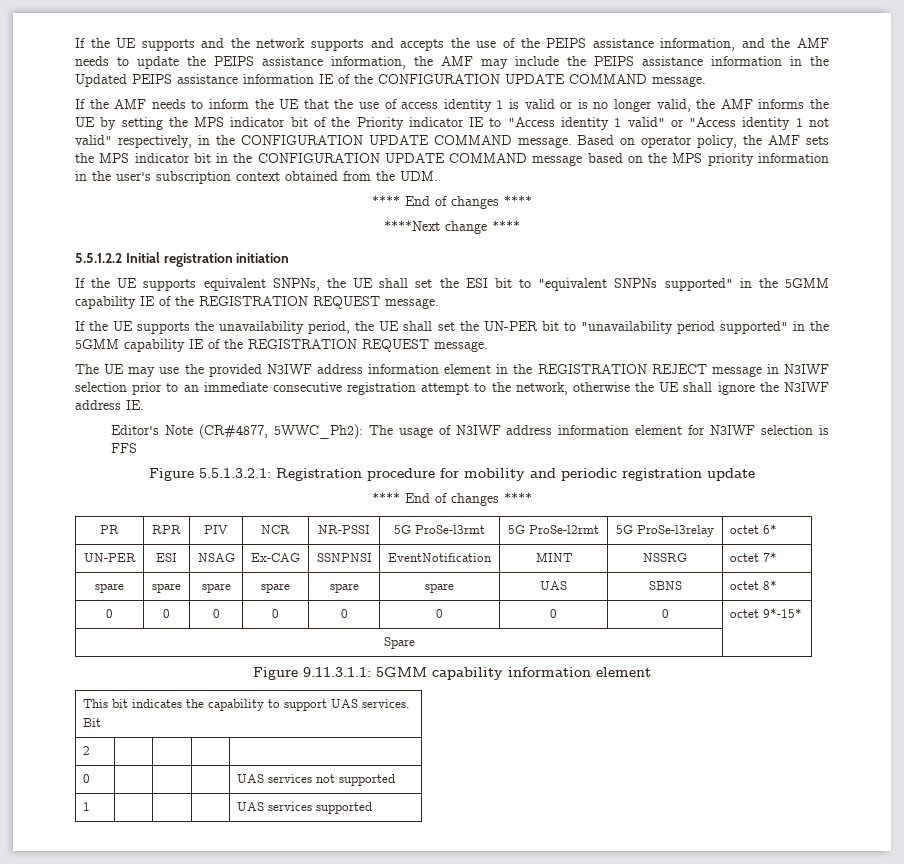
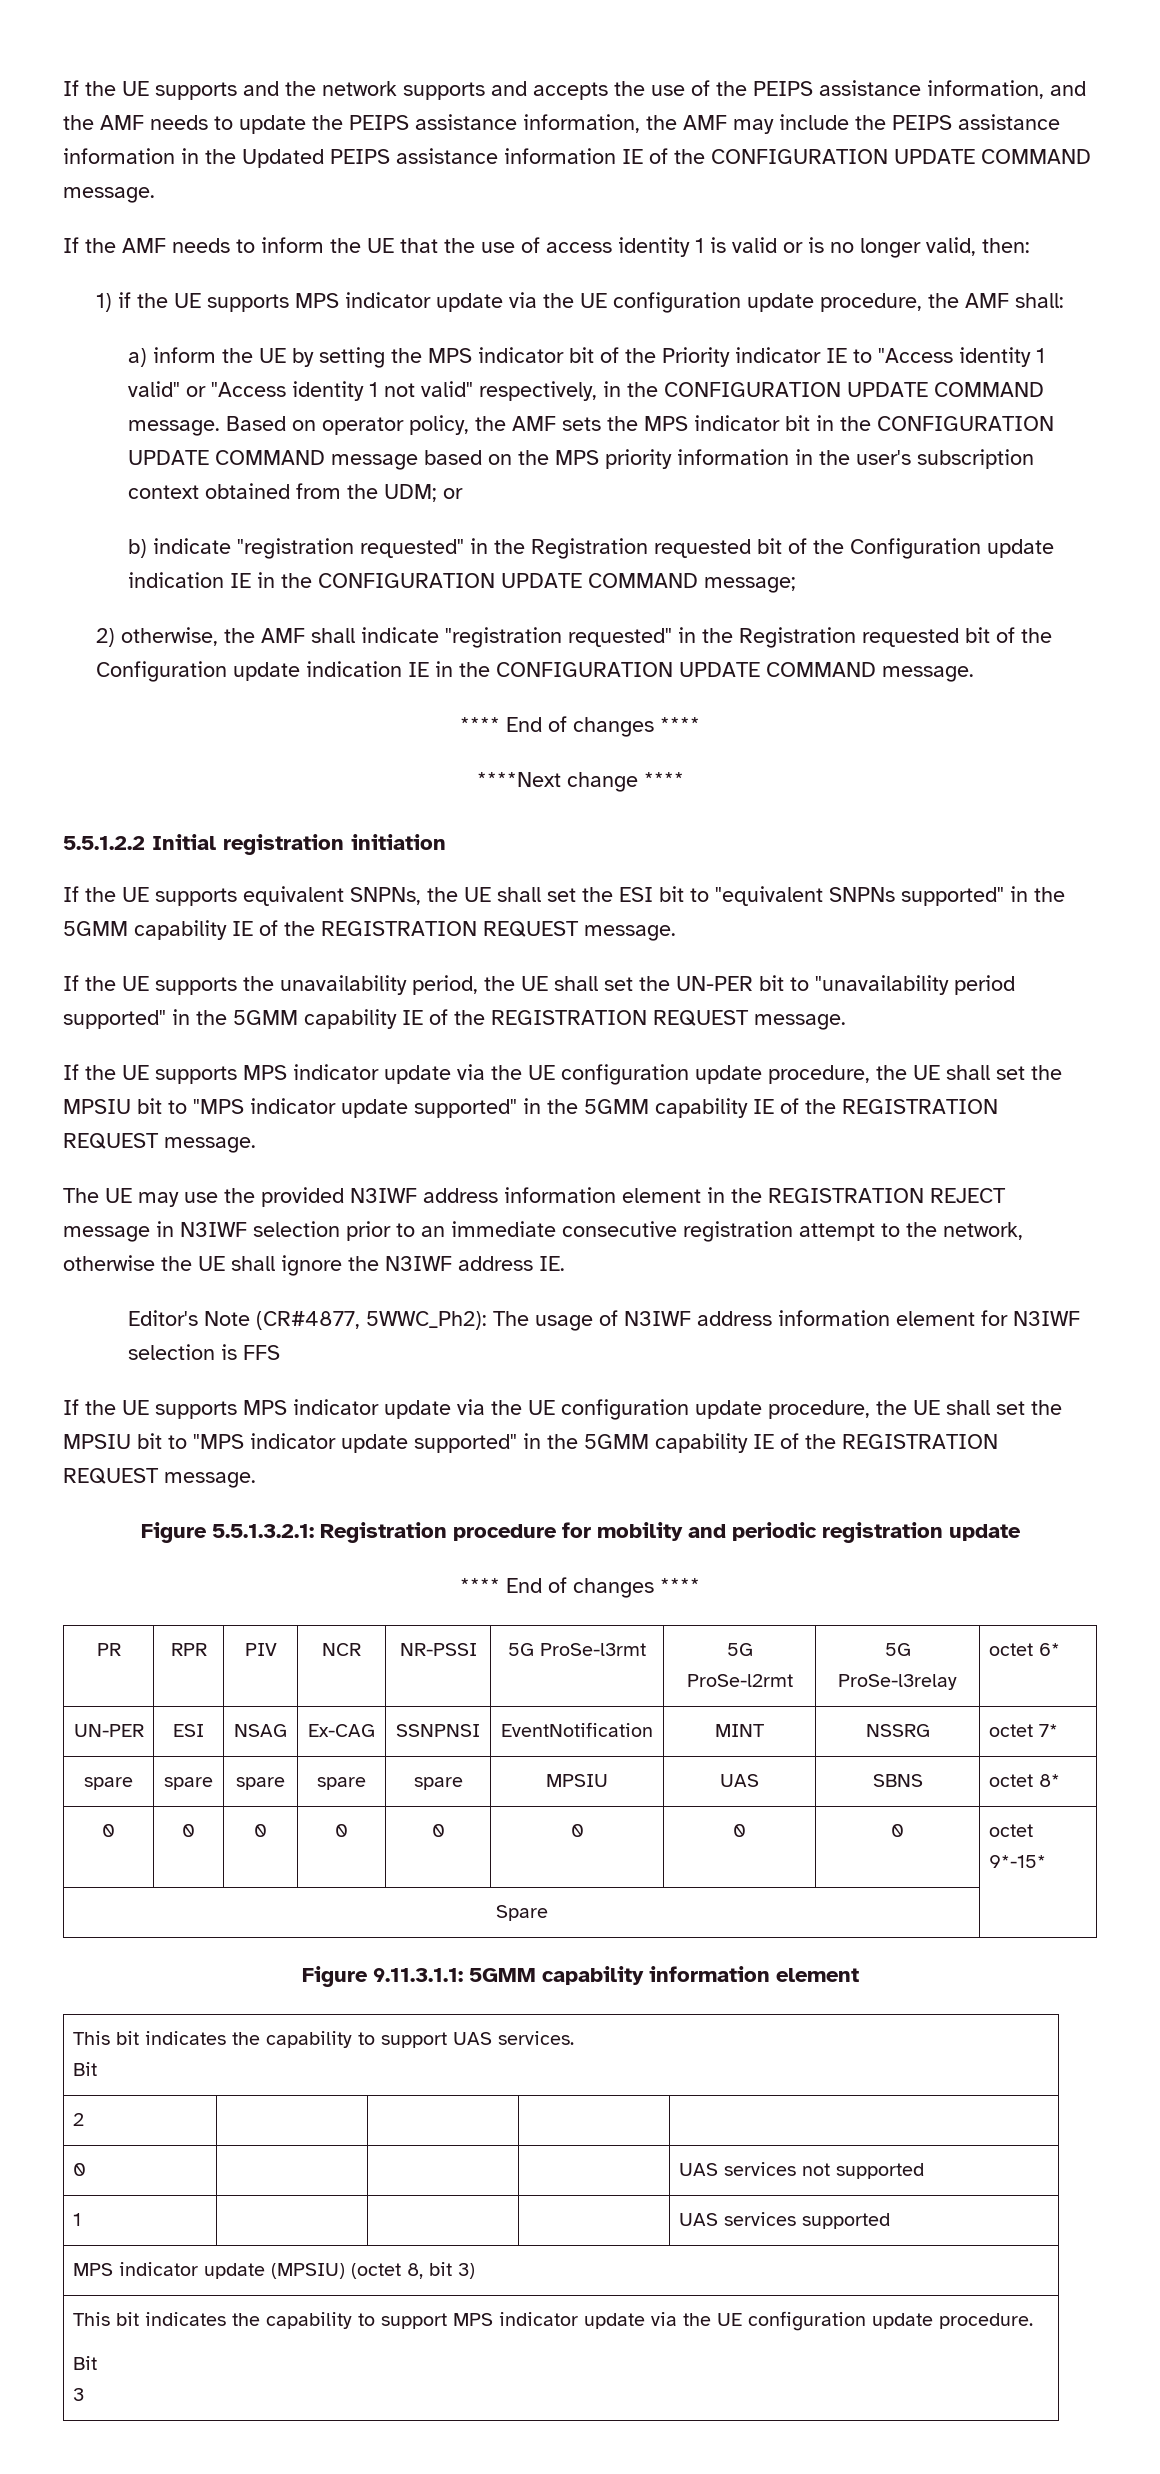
- If the AMF needs to inform the UE that the use of access identity 1 is valid or is no longer valid, the AMF informs the UE by setting the MPS indicator bit of the Priority indicator IE to "Access identity 1 valid" or "Access identity 1 not valid" respectively, in the CONFIGURATION UPDATE COMMAND message.
+ If the AMF needs to inform the UE that the use of access identity 1 is valid or is no longer valid, then:
+ 1) if the UE supports MPS indicator update via the UE configuration update procedure, the AMF shall:
+ a) inform the UE by setting the MPS indicator bit of the Priority indicator IE to "Access identity 1 valid" or "Access identity 1 not valid" respectively, in the CONFIGURATION UPDATE COMMAND message.
- Based on operator policy, the AMF sets the MPS indicator bit in the CONFIGURATION UPDATE COMMAND message based on the MPS priority information in the user's subscription context obtained from the UDM.
+ Based on operator policy, the AMF sets the MPS indicator bit in the CONFIGURATION UPDATE COMMAND message based on the MPS priority information in the user's subscription context obtained from the UDM; or
+ b) indicate "registration requested" in the Registration requested bit of the Configuration update indication IE in the CONFIGURATION UPDATE COMMAND message;
+ 2) otherwise, the AMF shall indicate "registration requested" in the Registration requested bit of the Configuration update indication IE in the CONFIGURATION UPDATE COMMAND message.
  If the UE supports the unavailability period, the UE shall set the UN-PER bit to "unavailability period supported" in the 5GMM capability IE of the REGISTRATION REQUEST message.
+ If the UE supports MPS indicator update via the UE configuration update procedure, the UE shall set the MPSIU bit to "MPS indicator update supported" in the 5GMM capability IE of the REGISTRATION REQUEST message.
  Editor's Note (CR#4877, 5WWC_Ph2): The usage of N3IWF address information element for N3IWF selection is FFS
+ If the UE supports MPS indicator update via the UE configuration update procedure, the UE shall set the MPSIU bit to "MPS indicator update supported" in the 5GMM capability IE of the REGISTRATION REQUEST message.
- spare | spare | spare | spare | spare | spare | UAS | SBNS | octet 8*
+ spare | spare | spare | spare | spare | MPSIU | UAS | SBNS | octet 8*
+ MPS indicator update (MPSIU) (octet 8, bit 3)
+ This bit indicates the capability to support MPS indicator update via the UE configuration update procedure.
+ Bit
+ 3

